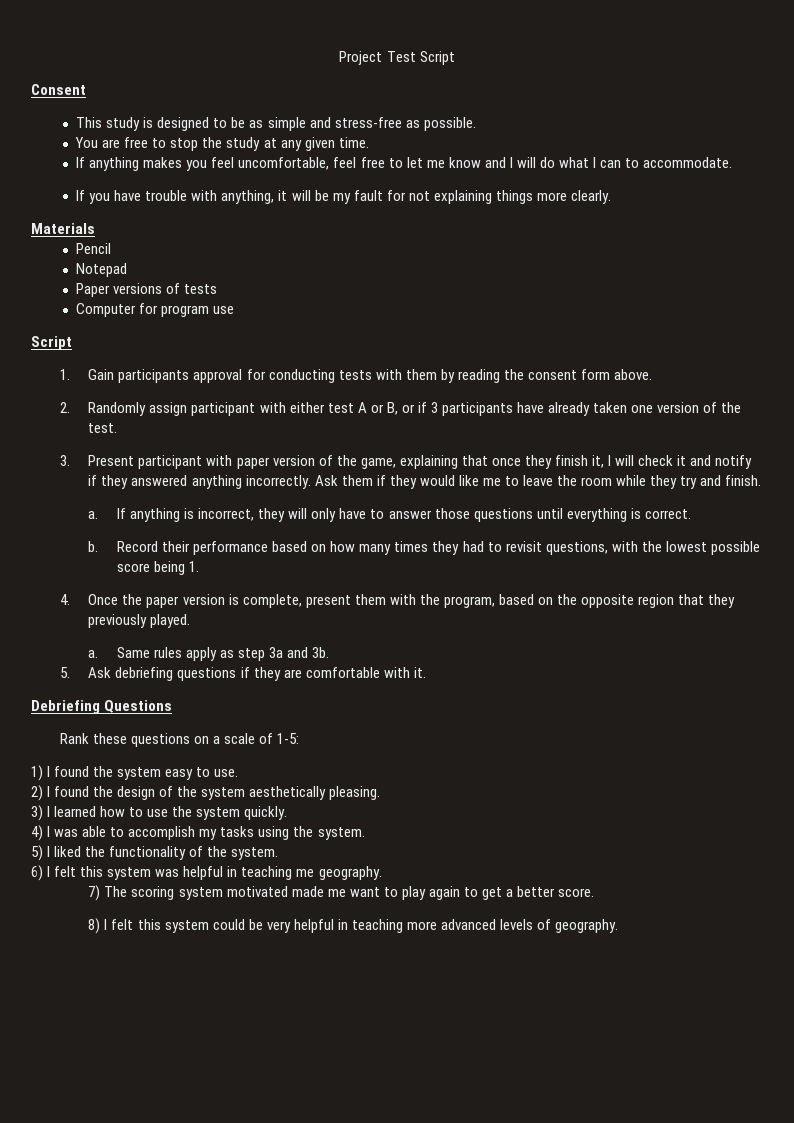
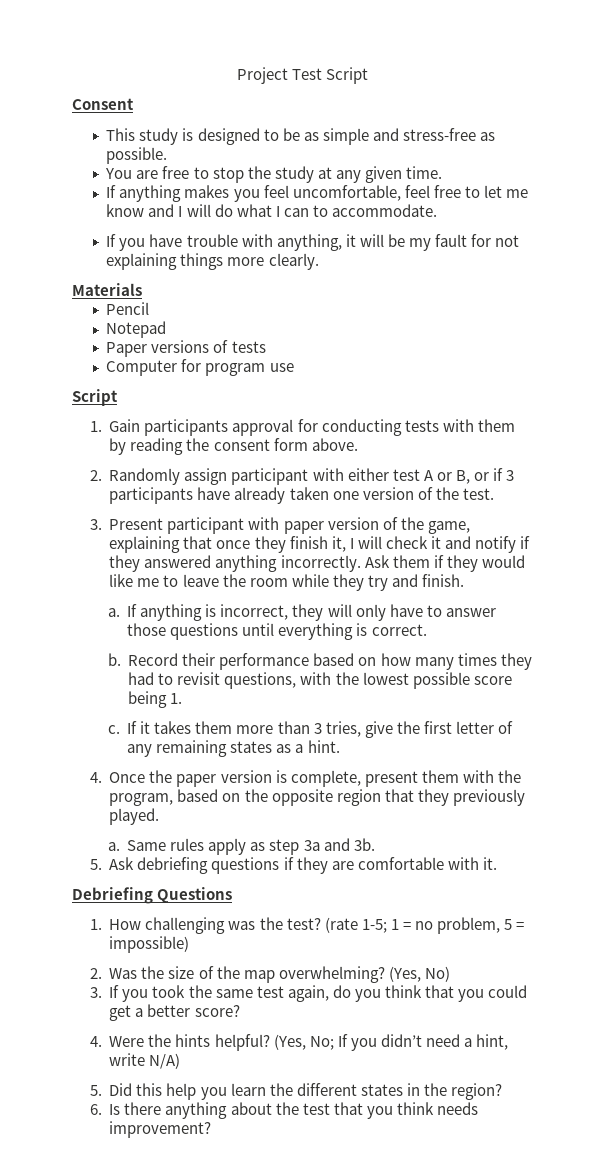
+ c. If it takes them more than 3 tries, give the first letter of any remaining states as a hint.
- Rank these questions on a scale of 1-5:
- 1) I found the system easy to use.
- 2) I found the design of the system aesthetically pleasing.
- 3) I learned how to use the system quickly.
- 4) I was able to accomplish my tasks using the system.
- 5) I liked the functionality of the system.
- 6) I felt this system was helpful in teaching me geography.
- 7) The scoring system motivated made me want to play again to get a better score.
- 8) I felt this system could be very helpful in teaching more advanced levels of geography.
+ 1. How challenging was the test? (rate 1-5; 1 = no problem, 5 = impossible)
+ 2. Was the size of the map overwhelming? (Yes, No)
+ 3. If you took the same test again, do you think that you could get a better score?
+ 4. Were the hints helpful? (Yes, No; If you didn’t need a hint, write N/A)
+ 5. Did this help you learn the different states in the region?
+ 6. Is there anything about the test that you think needs improvement?

